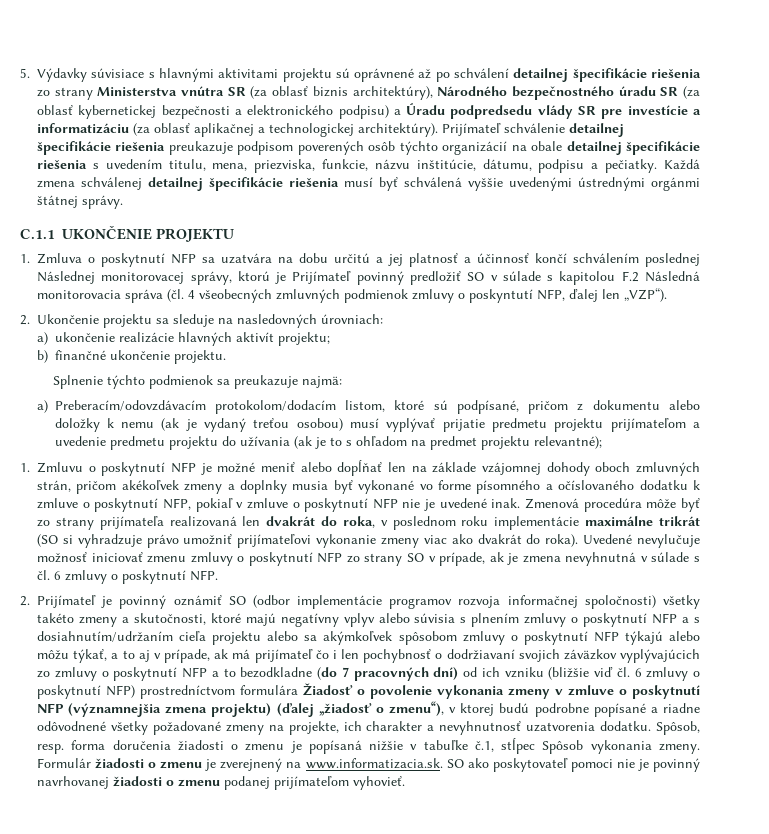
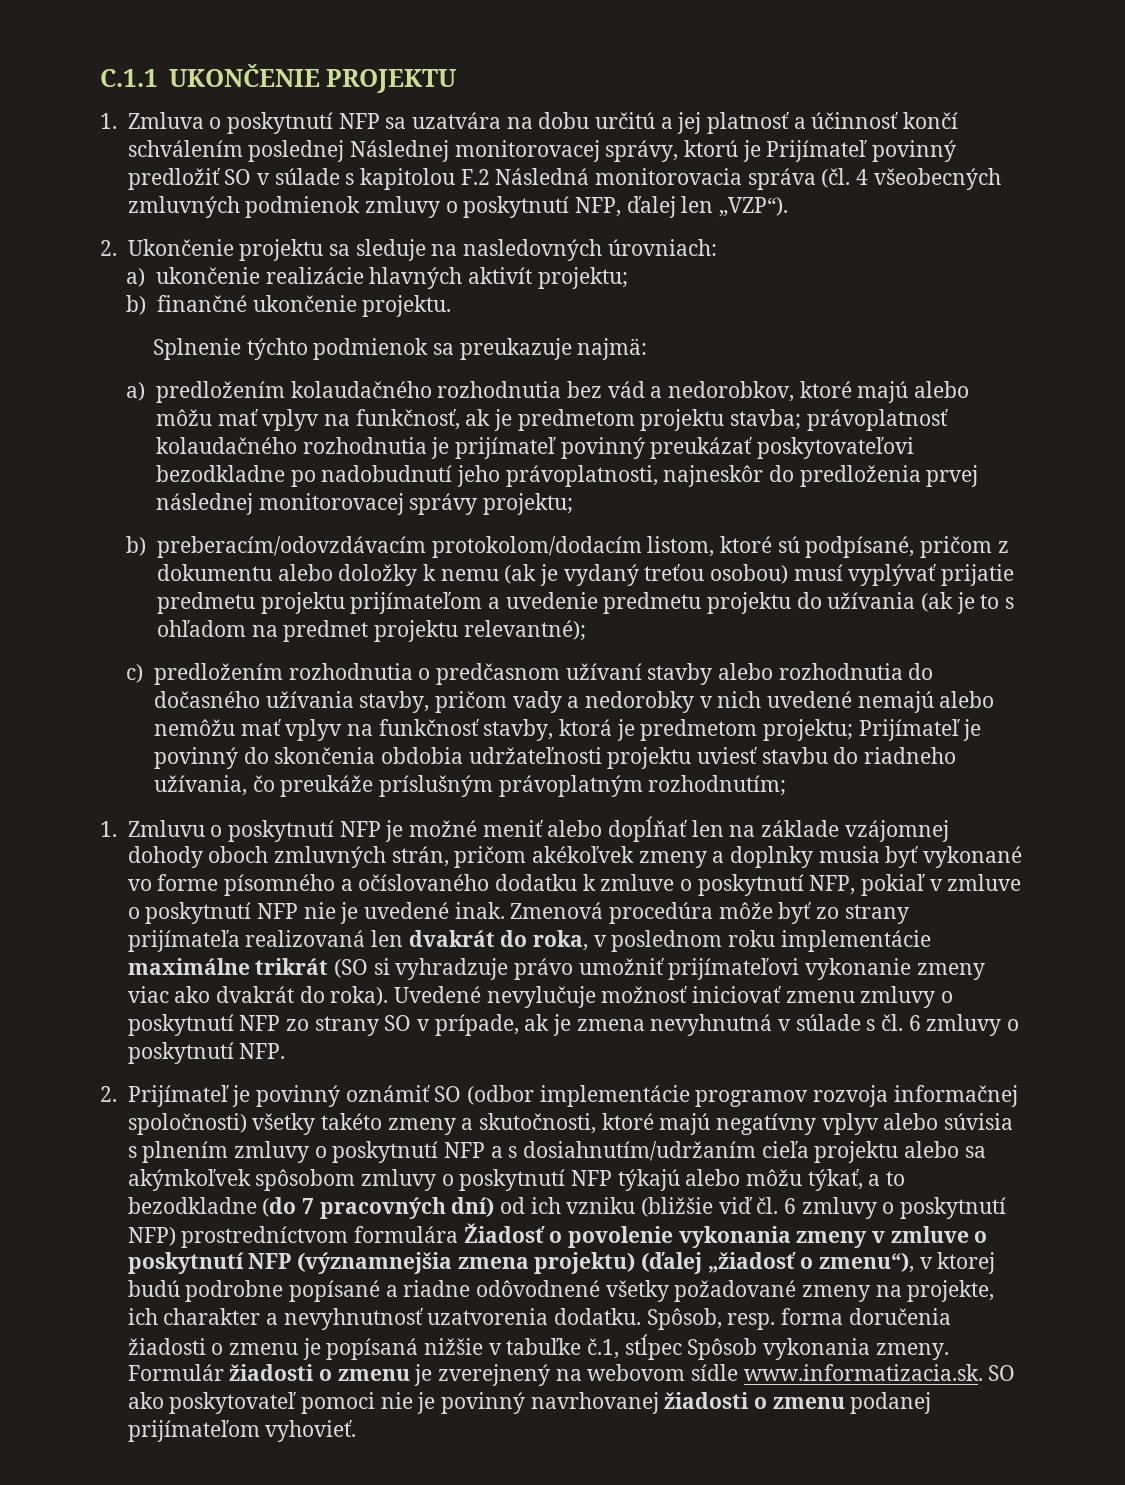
- 5. Výdavky súvisiace s hlavnými aktivitami projektu sú oprávnené až po schválení detailnej špecifikácie riešenia zo strany Ministerstva vnútra SR (za oblasť biznis architektúry), Národného bezpečnostného úradu SR (za oblasť kybernetickej bezpečnosti a elektronického podpisu) a Úradu podpredsedu vlády SR pre investície a informatizáciu (za oblasť aplikačnej a technologickej architektúry). Prijímateľ schválenie detailnej špecifikácie riešenia preukazuje podpisom poverených osôb týchto organizácií na obale detailnej špecifikácie riešenia s uvedením titulu, mena, priezviska, funkcie, názvu inštitúcie, dátumu, podpisu a pečiatky. Každá zmena schválenej detailnej špecifikácie riešenia musí byť schválená vyššie uvedenými ústrednými orgánmi štátnej správy.
- 1. Zmluva o poskytnutí NFP sa uzatvára na dobu určitú a jej platnosť a účinnosť končí schválením poslednej Následnej monitorovacej správy, ktorú je Prijímateľ povinný predložiť SO v súlade s kapitolou F.2 Následná monitorovacia správa (čl. 4 všeobecných zmluvných podmienok zmluvy o poskyntutí NFP, ďalej len „VZP“).
+ 1. Zmluva o poskytnutí NFP sa uzatvára na dobu určitú a jej platnosť a účinnosť končí schválením poslednej Následnej monitorovacej správy, ktorú je Prijímateľ povinný predložiť SO v súlade s kapitolou F.2 Následná monitorovacia správa (čl. 4 všeobecných zmluvných podmienok zmluvy o poskytnutí NFP, ďalej len „VZP“).
- a) Preberacím/odovzdávacím protokolom/dodacím listom, ktoré sú podpísané, pričom z dokumentu alebo doložky k nemu (ak je vydaný treťou osobou) musí vyplývať prijatie predmetu projektu prijímateľom a uvedenie predmetu projektu do užívania (ak je to s ohľadom na predmet projektu relevantné);
+ a) predložením kolaudačného rozhodnutia bez vád a nedorobkov, ktoré majú alebo môžu mať vplyv na funkčnosť, ak je predmetom projektu stavba; právoplatnosť kolaudačného rozhodnutia je prijímateľ povinný preukázať poskytovateľovi bezodkladne po nadobudnutí jeho právoplatnosti, najneskôr do predloženia prvej následnej monitorovacej správy projektu;
+ b) preberacím/odovzdávacím protokolom/dodacím listom, ktoré sú podpísané, pričom z dokumentu alebo doložky k nemu (ak je vydaný treťou osobou) musí vyplývať prijatie predmetu projektu prijímateľom a uvedenie predmetu projektu do užívania (ak je to s ohľadom na predmet projektu relevantné);
+ c) predložením rozhodnutia o predčasnom užívaní stavby alebo rozhodnutia do dočasného užívania stavby, pričom vady a nedorobky v nich uvedené nemajú alebo nemôžu mať vplyv na funkčnosť stavby, ktorá je predmetom projektu; Prijímateľ je povinný do skončenia obdobia udržateľnosti projektu uviesť stavbu do riadneho užívania, čo preukáže príslušným právoplatným rozhodnutím;
- 2. Prijímateľ je povinný oznámiť SO (odbor implementácie programov rozvoja informačnej spoločnosti) všetky takéto zmeny a skutočnosti, ktoré majú negatívny vplyv alebo súvisia s plnením zmluvy o poskytnutí NFP a s dosiahnutím/udržaním cieľa projektu alebo sa akýmkoľvek spôsobom zmluvy o poskytnutí NFP týkajú alebo môžu týkať, a to aj v prípade, ak má prijímateľ čo i len pochybnosť o dodržiavaní svojich záväzkov vyplývajúcich zo zmluvy o poskytnutí NFP a to bezodkladne (do 7 pracovných dní) od ich vzniku (bližšie viď čl. 6 zmluvy o poskytnutí NFP) prostredníctvom formulára Žiadosť o povolenie vykonania zmeny v zmluve o poskytnutí NFP (významnejšia zmena projektu) (ďalej „žiadosť o zmenu“), v ktorej budú podrobne popísané a riadne odôvodnené všetky požadované zmeny na projekte, ich charakter a nevyhnutnosť uzatvorenia dodatku.
+ 2. Prijímateľ je povinný oznámiť SO (odbor implementácie programov rozvoja informačnej spoločnosti) všetky takéto zmeny a skutočnosti, ktoré majú negatívny vplyv alebo súvisia s plnením zmluvy o poskytnutí NFP a s dosiahnutím/udržaním cieľa projektu alebo sa akýmkoľvek spôsobom zmluvy o poskytnutí NFP týkajú alebo môžu týkať, a to bezodkladne (do 7 pracovných dní) od ich vzniku (bližšie viď čl. 6 zmluvy o poskytnutí NFP) prostredníctvom formulára Žiadosť o povolenie vykonania zmeny v zmluve o poskytnutí NFP (významnejšia zmena projektu) (ďalej „žiadosť o zmenu“), v ktorej budú podrobne popísané a riadne odôvodnené všetky požadované zmeny na projekte, ich charakter a nevyhnutnosť uzatvorenia dodatku.
- Formulár žiadosti o zmenu je zverejnený na www.informatizacia.sk. SO ako poskytovateľ pomoci nie je povinný navrhovanej žiadosti o zmenu podanej prijímateľom vyhovieť.
+ Formulár žiadosti o zmenu je zverejnený na webovom sídle www.informatizacia.sk. SO ako poskytovateľ pomoci nie je povinný navrhovanej žiadosti o zmenu podanej prijímateľom vyhovieť.

